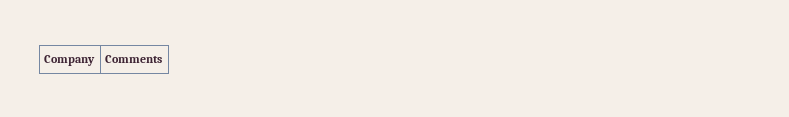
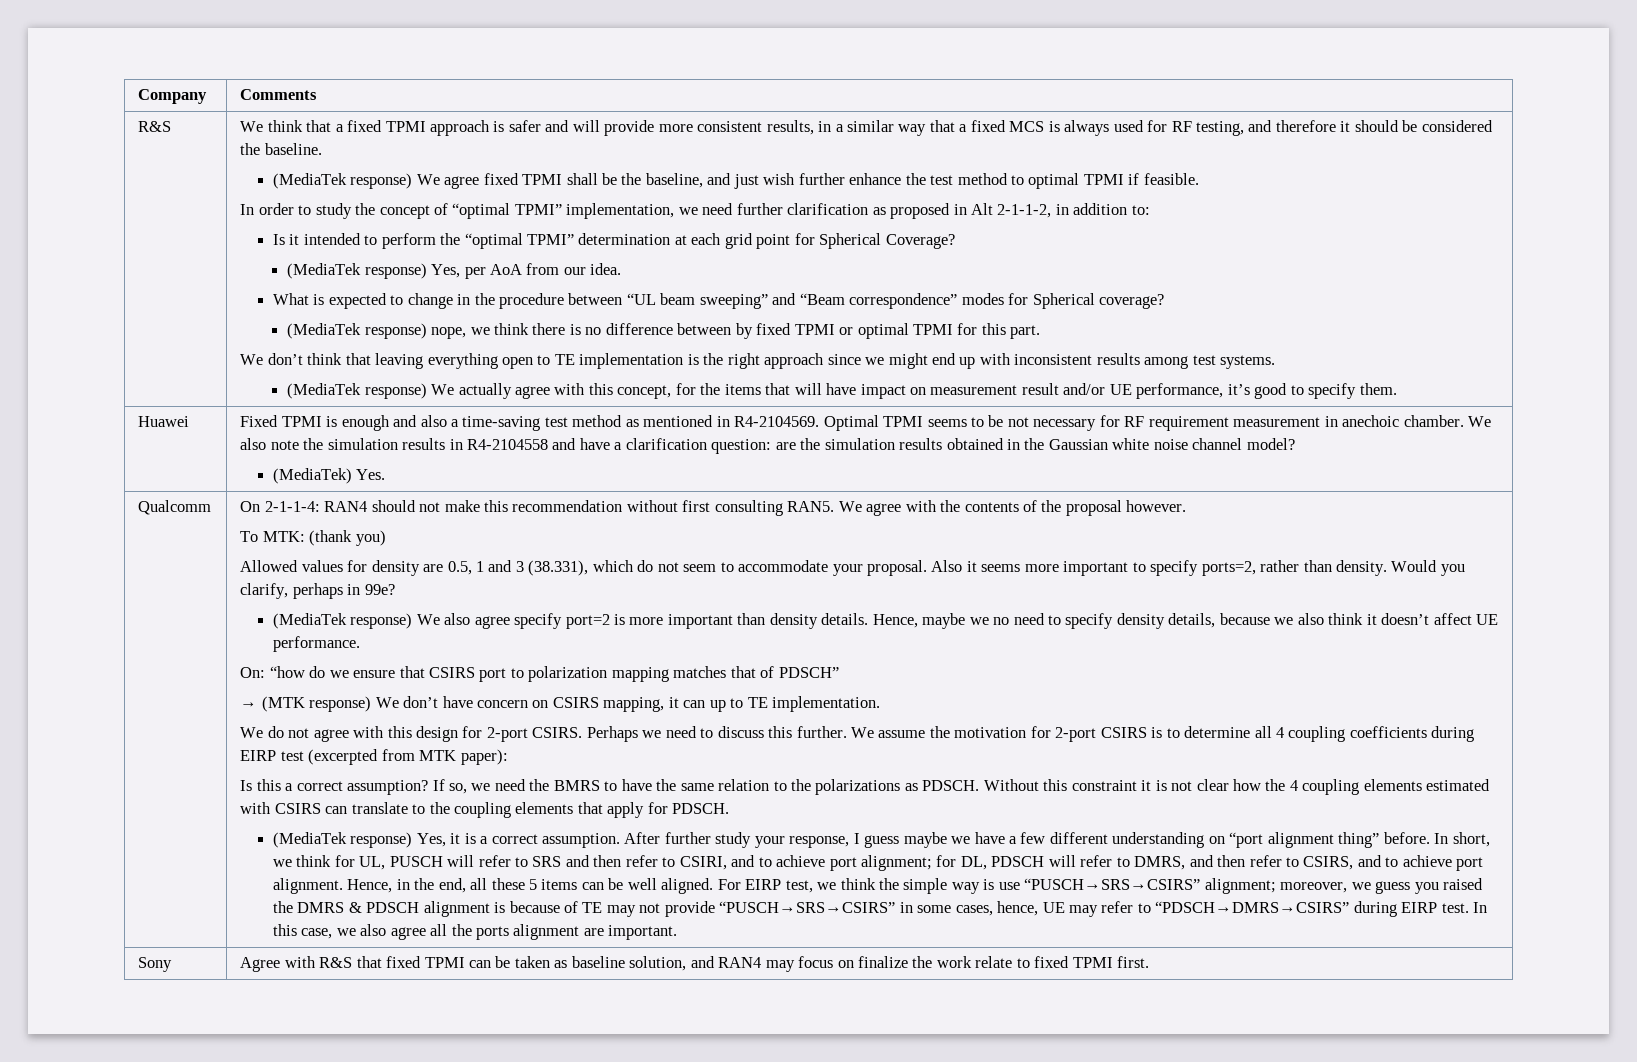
+ R&S | We think that a fixed TPMI approach is safer and will provide more consistent results, in a similar way that a fixed MCS is always used for RF testing, and therefore it should be considered the baseline.
+ (MediaTek response) We agree fixed TPMI shall be the baseline, and just wish further enhance the test method to optimal TPMI if feasible.
+ In order to study the concept of “optimal TPMI” implementation, we need further clarification as proposed in Alt 2-1-1-2, in addition to:
+ Is it intended to perform the “optimal TPMI” determination at each grid point for Spherical Coverage?
+ (MediaTek response) Yes, per AoA from our idea.
+ What is expected to change in the procedure between “UL beam sweeping” and “Beam correspondence” modes for Spherical coverage?
+ (MediaTek response) nope, we think there is no difference between by fixed TPMI or optimal TPMI for this part.
+ We don’t think that leaving everything open to TE implementation is the right approach since we might end up with inconsistent results among test systems.
+ (MediaTek response) We actually agree with this concept, for the items that will have impact on measurement result and/or UE performance, it’s good to specify them.
+ Huawei | Fixed TPMI is enough and also a time-saving test method as mentioned in R4-2104569. Optimal TPMI seems to be not necessary for RF requirement measurement in anechoic chamber. We also note the simulation results in R4-2104558 and have a clarification question: are the simulation results obtained in the Gaussian white noise channel model?
+ (MediaTek) Yes.
+ Qualcomm | On 2-1-1-4: RAN4 should not make this recommendation without first consulting RAN5. We agree with the contents of the proposal however.
+ To MTK: (thank you)
+ Allowed values for density are 0.5, 1 and 3 (38.331), which do not seem to accommodate your proposal. Also it seems more important to specify ports=2, rather than density. Would you clarify, perhaps in 99e?
+ (MediaTek response) We also agree specify port=2 is more important than density details. Hence, maybe we no need to specify density details, because we also think it doesn’t affect UE performance.
+ On: “how do we ensure that CSIRS port to polarization mapping matches that of PDSCH”
+ → (MTK response) We don’t have concern on CSIRS mapping, it can up to TE implementation.
+ We do not agree with this design for 2-port CSIRS. Perhaps we need to discuss this further. We assume the motivation for 2-port CSIRS is to determine all 4 coupling coefficients during EIRP test (excerpted from MTK paper):
+ Is this a correct assumption? If so, we need the BMRS to have the same relation to the polarizations as PDSCH. Without this constraint it is not clear how the 4 coupling elements estimated with CSIRS can translate to the coupling elements that apply for PDSCH.
+ (MediaTek response) Yes, it is a correct assumption. After further study your response, I guess maybe we have a few different understanding on “port alignment thing” before. In short, we think for UL, PUSCH will refer to SRS and then refer to CSIRI, and to achieve port alignment; for DL, PDSCH will refer to DMRS, and then refer to CSIRS, and to achieve port alignment. Hence, in the end, all these 5 items can be well aligned. For EIRP test, we think the simple way is use “PUSCH→SRS→CSIRS” alignment; moreover, we guess you raised the DMRS & PDSCH alignment is because of TE may not provide “PUSCH→SRS→CSIRS” in some cases, hence, UE may refer to “PDSCH→DMRS→CSIRS” during EIRP test. In this case, we also agree all the ports alignment are important.
+ Sony | Agree with R&S that fixed TPMI can be taken as baseline solution, and RAN4 may focus on finalize the work relate to fixed TPMI first.

